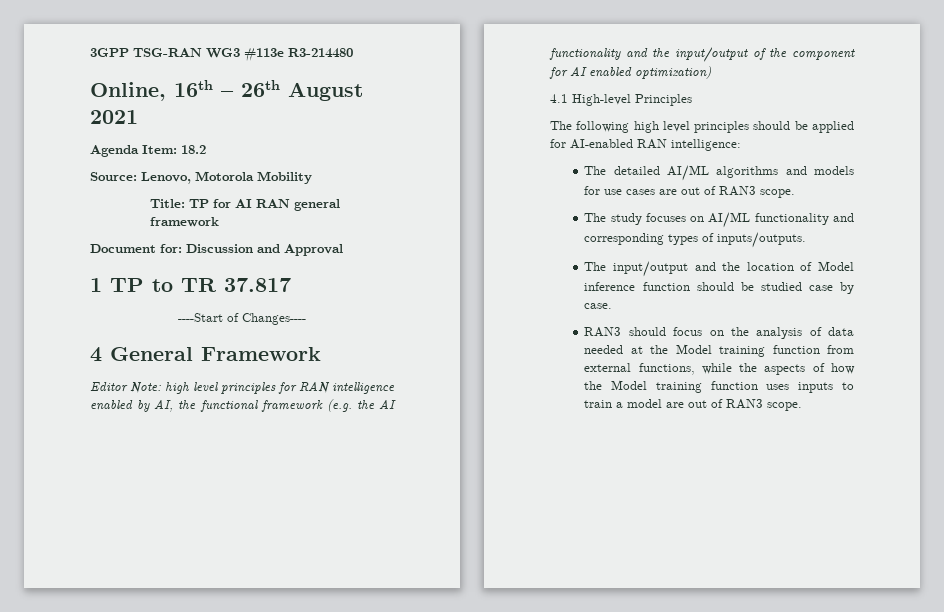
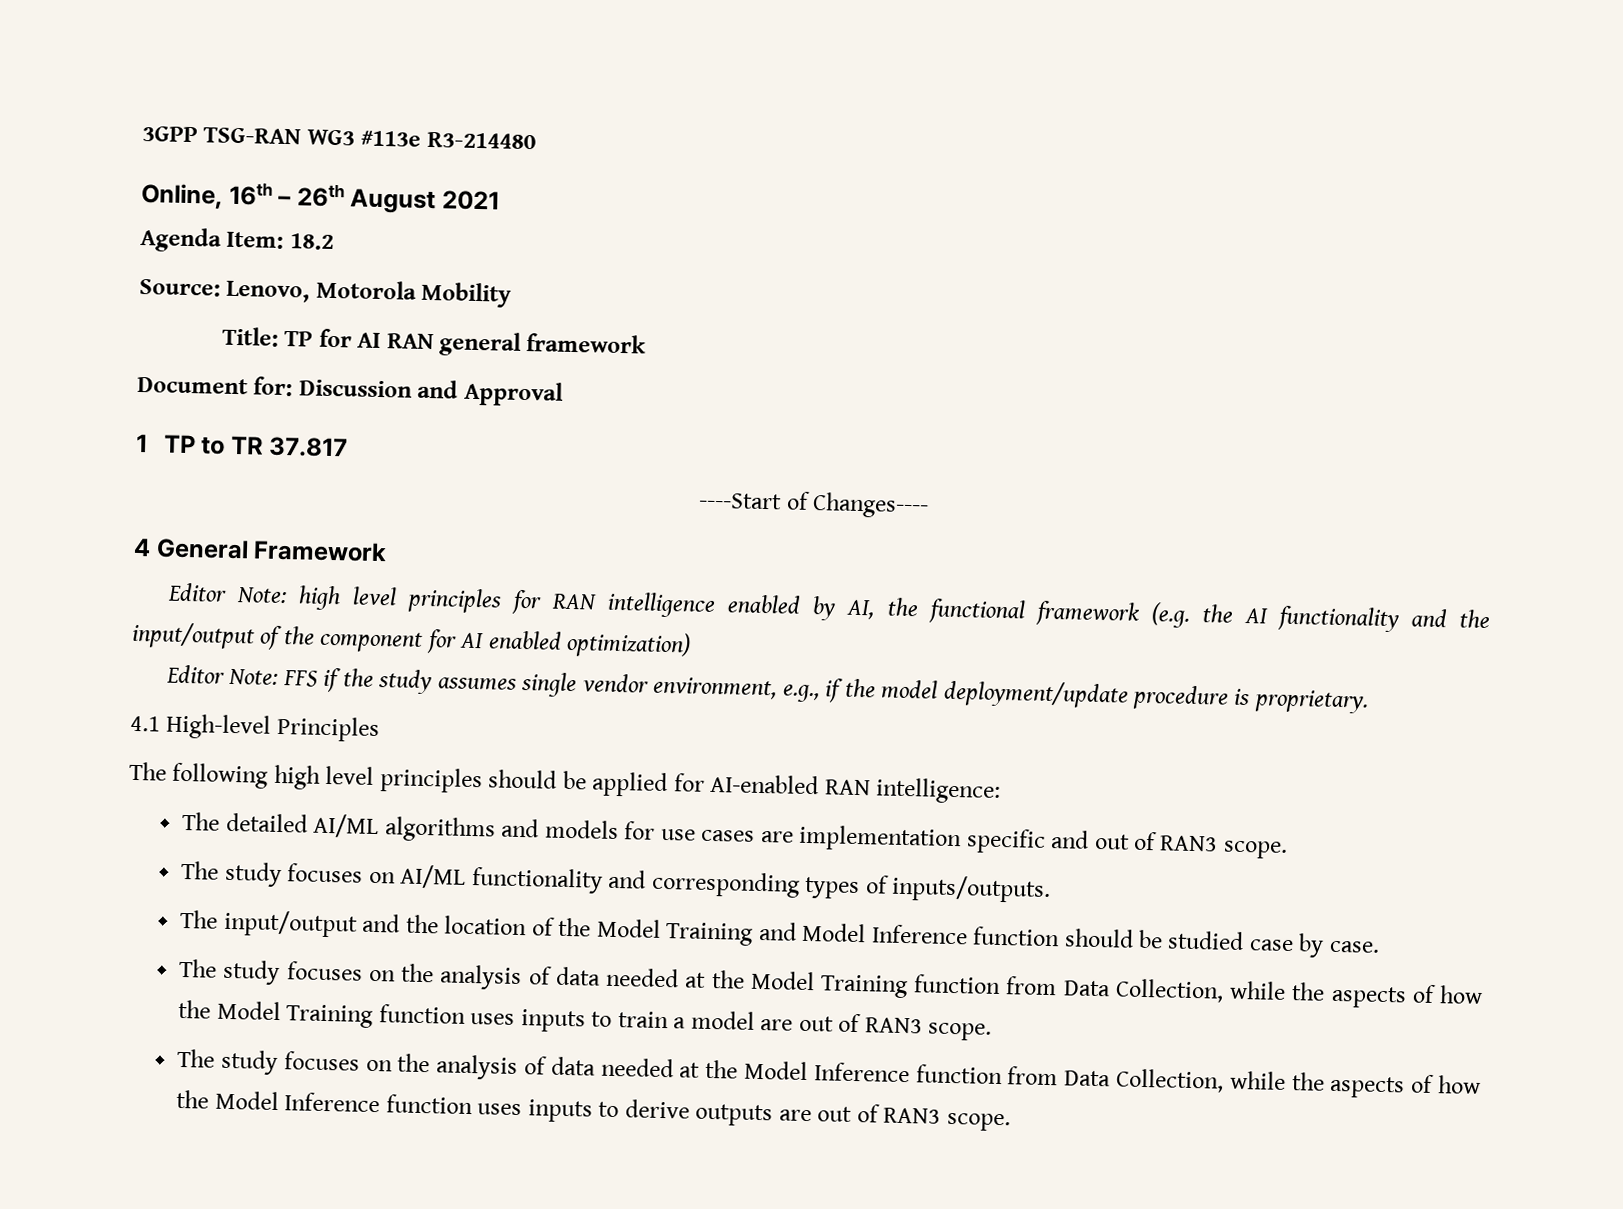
+ Editor Note: FFS if the study assumes single vendor environment, e.g., if the model deployment/update procedure is proprietary.
- The detailed AI/ML algorithms and models for use cases are out of RAN3 scope.
+ The detailed AI/ML algorithms and models for use cases are implementation specific and out of RAN3 scope.
- The input/output and the location of Model inference function should be studied case by case.
+ The input/output and the location of the Model Training and Model Inference function should be studied case by case.
- RAN3 should focus on the analysis of data needed at the Model training function from external functions, while the aspects of how the Model training function uses inputs to train a model are out of RAN3 scope.
+ The study focuses on the analysis of data needed at the Model Training function from Data Collection, while the aspects of how the Model Training function uses inputs to train a model are out of RAN3 scope.
+ The study focuses on the analysis of data needed at the Model Inference function from Data Collection, while the aspects of how the Model Inference function uses inputs to derive outputs are out of RAN3 scope.

